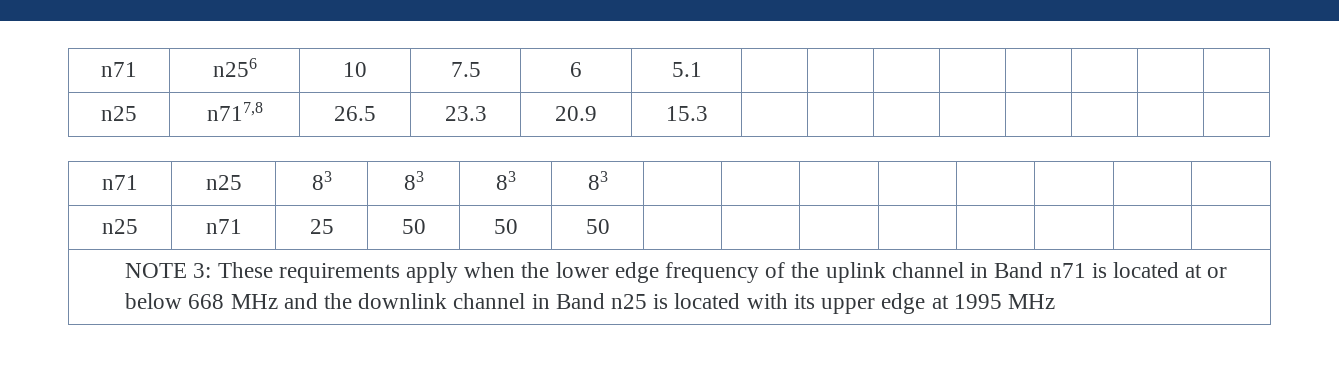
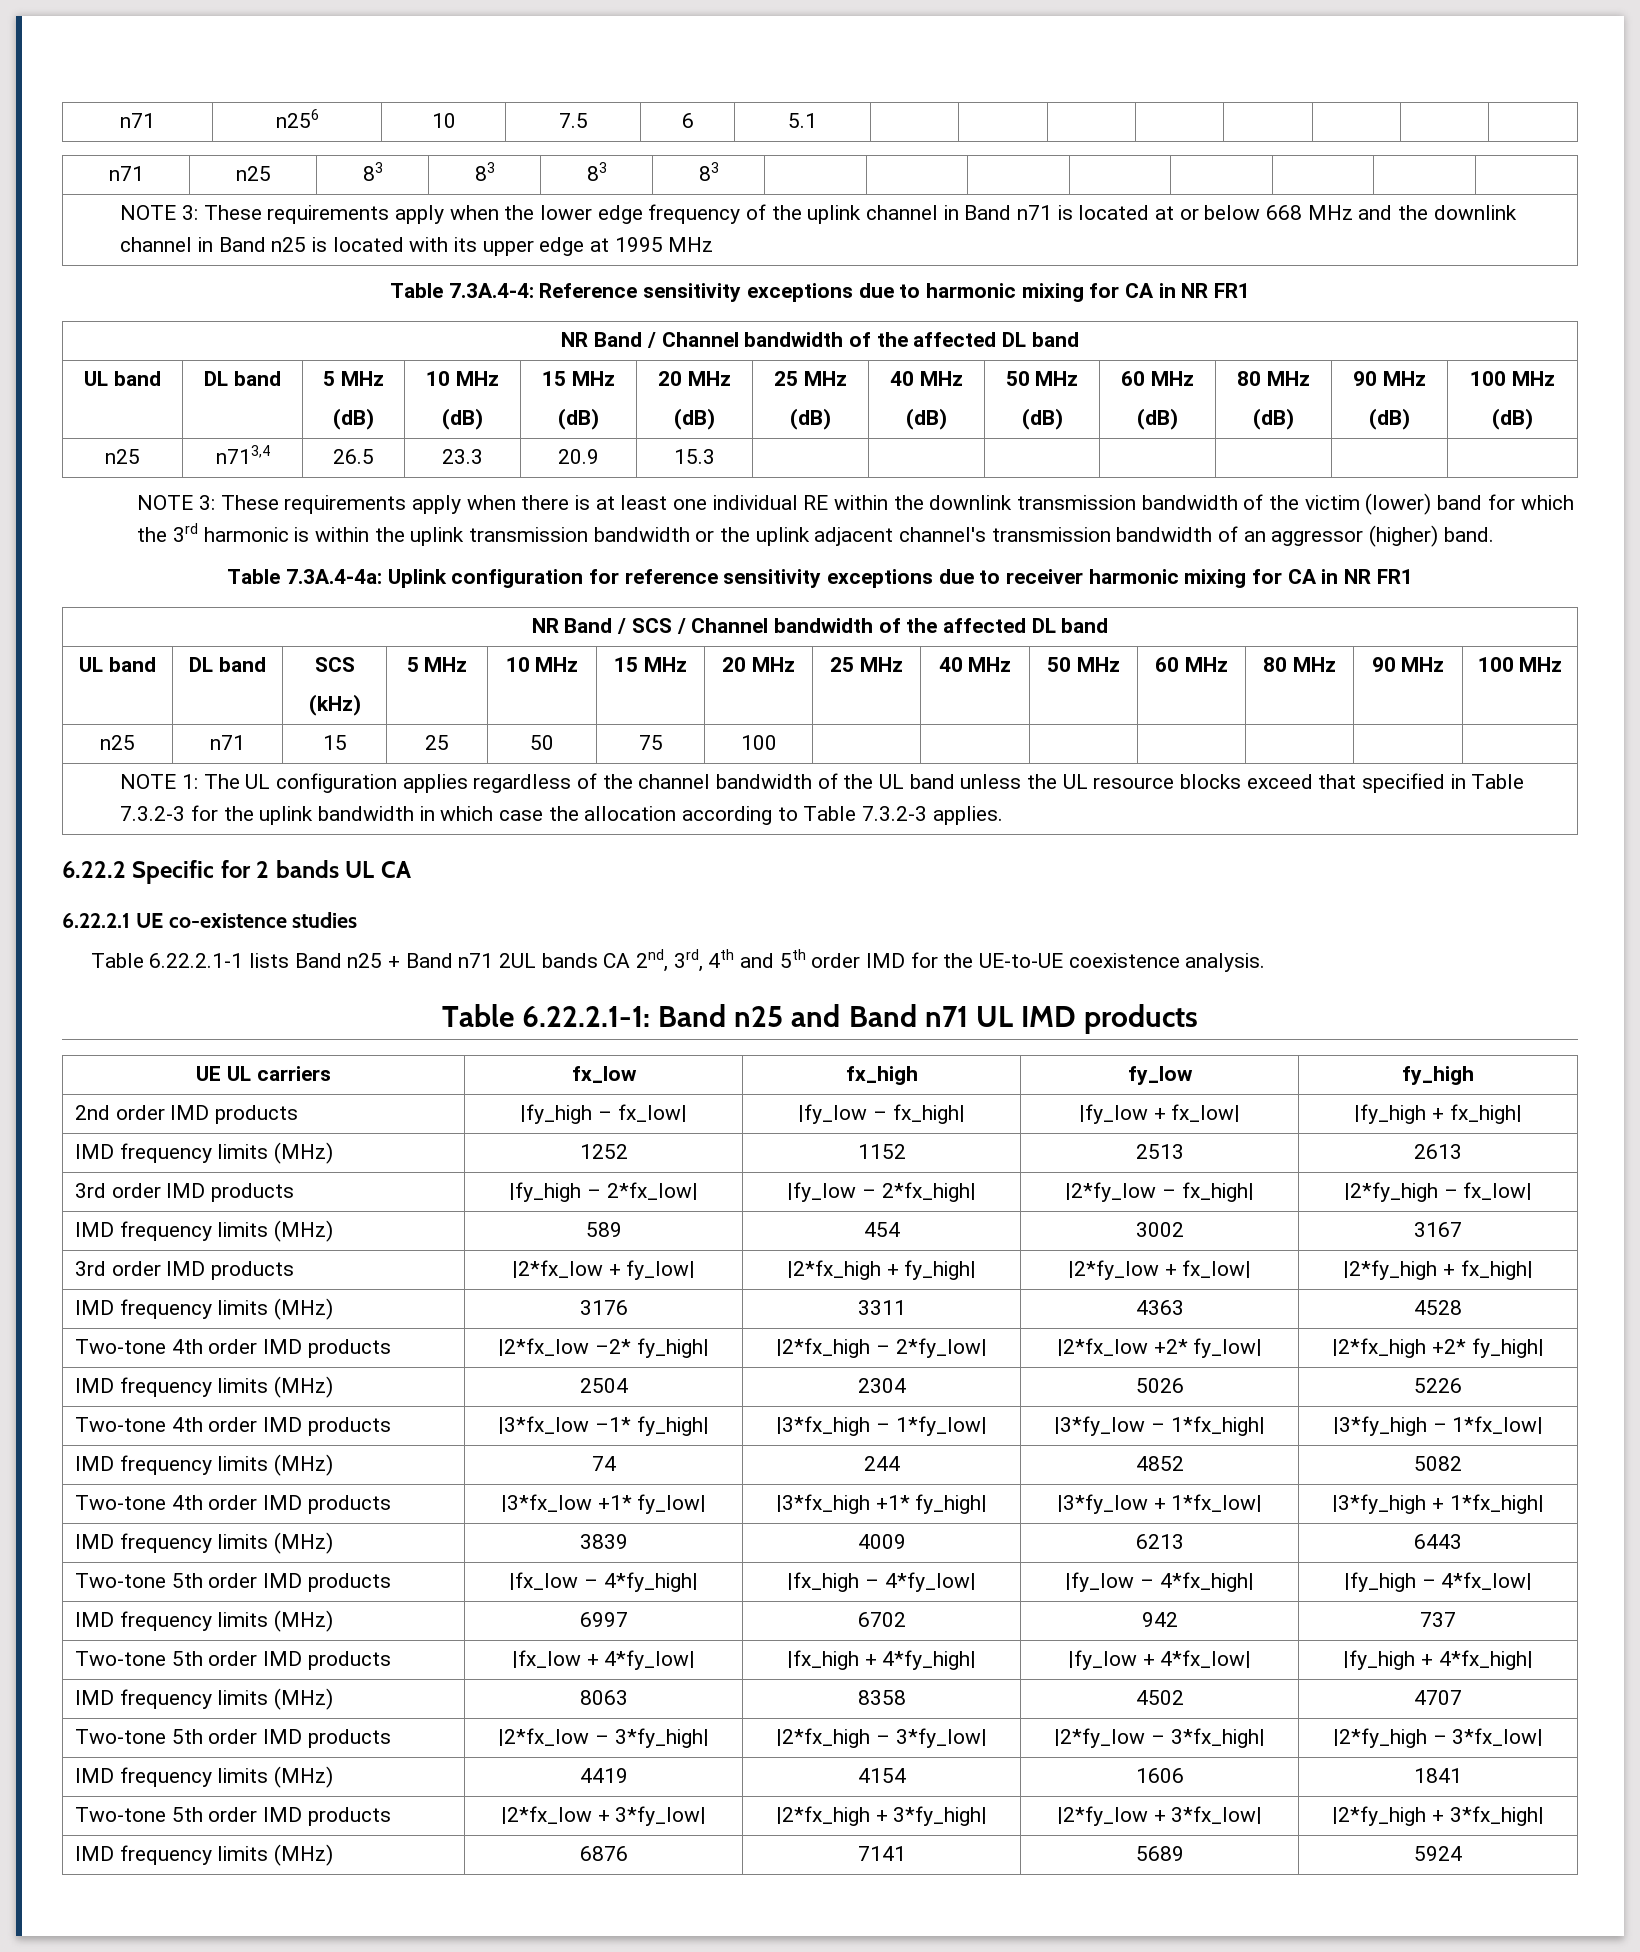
- n25 | n717,8 | 26.5 | 23.3 | 20.9 | 15.3 | | | | | | | |
- n25 | n71 | 25 | 50 | 50 | 50 | | | | | | | |
+ Table 7.3A.4-4: Reference sensitivity exceptions due to harmonic mixing for CA in NR FR1
+ NR Band / Channel bandwidth of the affected DL band
+ UL band | DL band | 5 MHz
+ (dB) | 10 MHz
+ (dB) | 15 MHz
+ (dB) | 20 MHz
+ (dB) | 25 MHz
+ (dB) | 40 MHz
+ (dB) | 50 MHz
+ (dB) | 60 MHz
+ (dB) | 80 MHz
+ (dB) | 90 MHz
+ (dB) | 100 MHz
+ (dB)
+ n25 | n713,4 | 26.5 | 23.3 | 20.9 | 15.3 | | | | | | |
+ NOTE 3: These requirements apply when there is at least one individual RE within the downlink transmission bandwidth of the victim (lower) band for which the 3rd harmonic is within the uplink transmission bandwidth or the uplink adjacent channel's transmission bandwidth of an aggressor (higher) band.
+ Table 7.3A.4-4a: Uplink configuration for reference sensitivity exceptions due to receiver harmonic mixing for CA in NR FR1
+ NR Band / SCS / Channel bandwidth of the affected DL band
+ UL band | DL band | SCS
+ (kHz) | 5 MHz | 10 MHz | 15 MHz | 20 MHz | 25 MHz | 40 MHz | 50 MHz | 60 MHz | 80 MHz | 90 MHz | 100 MHz
+ n25 | n71 | 15 | 25 | 50 | 75 | 100 | | | | | | |
+ NOTE 1: The UL configuration applies regardless of the channel bandwidth of the UL band unless the UL resource blocks exceed that specified in Table 7.3.2-3 for the uplink bandwidth in which case the allocation according to Table 7.3.2-3 applies.
+ 6.22.2 Specific for 2 bands UL CA
+ 6.22.2.1 UE co-existence studies
+ Table 6.22.2.1-1 lists Band n25 + Band n71 2UL bands CA 2nd, 3rd, 4th and 5th order IMD for the UE-to-UE coexistence analysis.
+ Table 6.22.2.1-1: Band n25 and Band n71 UL IMD products
+ UE UL carriers | fx_low | fx_high | fy_low | fy_high
+ 2nd order IMD products | |fy_high – fx_low| | |fy_low – fx_high| | |fy_low + fx_low| | |fy_high + fx_high|
+ IMD frequency limits (MHz) | 1252 | 1152 | 2513 | 2613
+ 3rd order IMD products | |fy_high – 2*fx_low| | |fy_low – 2*fx_high| | |2*fy_low – fx_high| | |2*fy_high – fx_low|
+ IMD frequency limits (MHz) | 589 | 454 | 3002 | 3167
+ 3rd order IMD products | |2*fx_low + fy_low| | |2*fx_high + fy_high| | |2*fy_low + fx_low| | |2*fy_high + fx_high|
+ IMD frequency limits (MHz) | 3176 | 3311 | 4363 | 4528
+ Two-tone 4th order IMD products | |2*fx_low –2* fy_high| | |2*fx_high – 2*fy_low| | |2*fx_low +2* fy_low| | |2*fx_high +2* fy_high|
+ IMD frequency limits (MHz) | 2504 | 2304 | 5026 | 5226
+ Two-tone 4th order IMD products | |3*fx_low –1* fy_high| | |3*fx_high – 1*fy_low| | |3*fy_low – 1*fx_high| | |3*fy_high – 1*fx_low|
+ IMD frequency limits (MHz) | 74 | 244 | 4852 | 5082
+ Two-tone 4th order IMD products | |3*fx_low +1* fy_low| | |3*fx_high +1* fy_high| | |3*fy_low + 1*fx_low| | |3*fy_high + 1*fx_high|
+ IMD frequency limits (MHz) | 3839 | 4009 | 6213 | 6443
+ Two-tone 5th order IMD products | |fx_low – 4*fy_high| | |fx_high – 4*fy_low| | |fy_low – 4*fx_high| | |fy_high – 4*fx_low|
+ IMD frequency limits (MHz) | 6997 | 6702 | 942 | 737
+ Two-tone 5th order IMD products | |fx_low + 4*fy_low| | |fx_high + 4*fy_high| | |fy_low + 4*fx_low| | |fy_high + 4*fx_high|
+ IMD frequency limits (MHz) | 8063 | 8358 | 4502 | 4707
+ Two-tone 5th order IMD products | |2*fx_low – 3*fy_high| | |2*fx_high – 3*fy_low| | |2*fy_low – 3*fx_high| | |2*fy_high – 3*fx_low|
+ IMD frequency limits (MHz) | 4419 | 4154 | 1606 | 1841
+ Two-tone 5th order IMD products | |2*fx_low + 3*fy_low| | |2*fx_high + 3*fy_high| | |2*fy_low + 3*fx_low| | |2*fy_high + 3*fx_high|
+ IMD frequency limits (MHz) | 6876 | 7141 | 5689 | 5924

